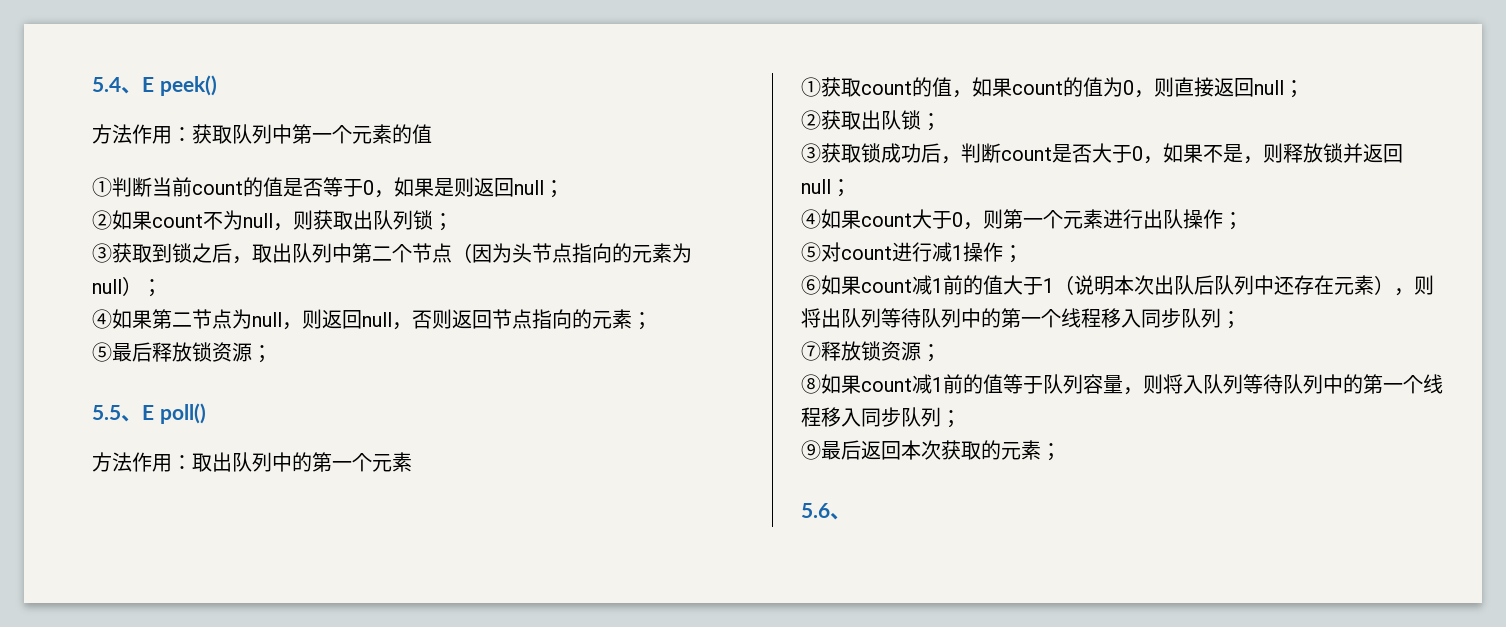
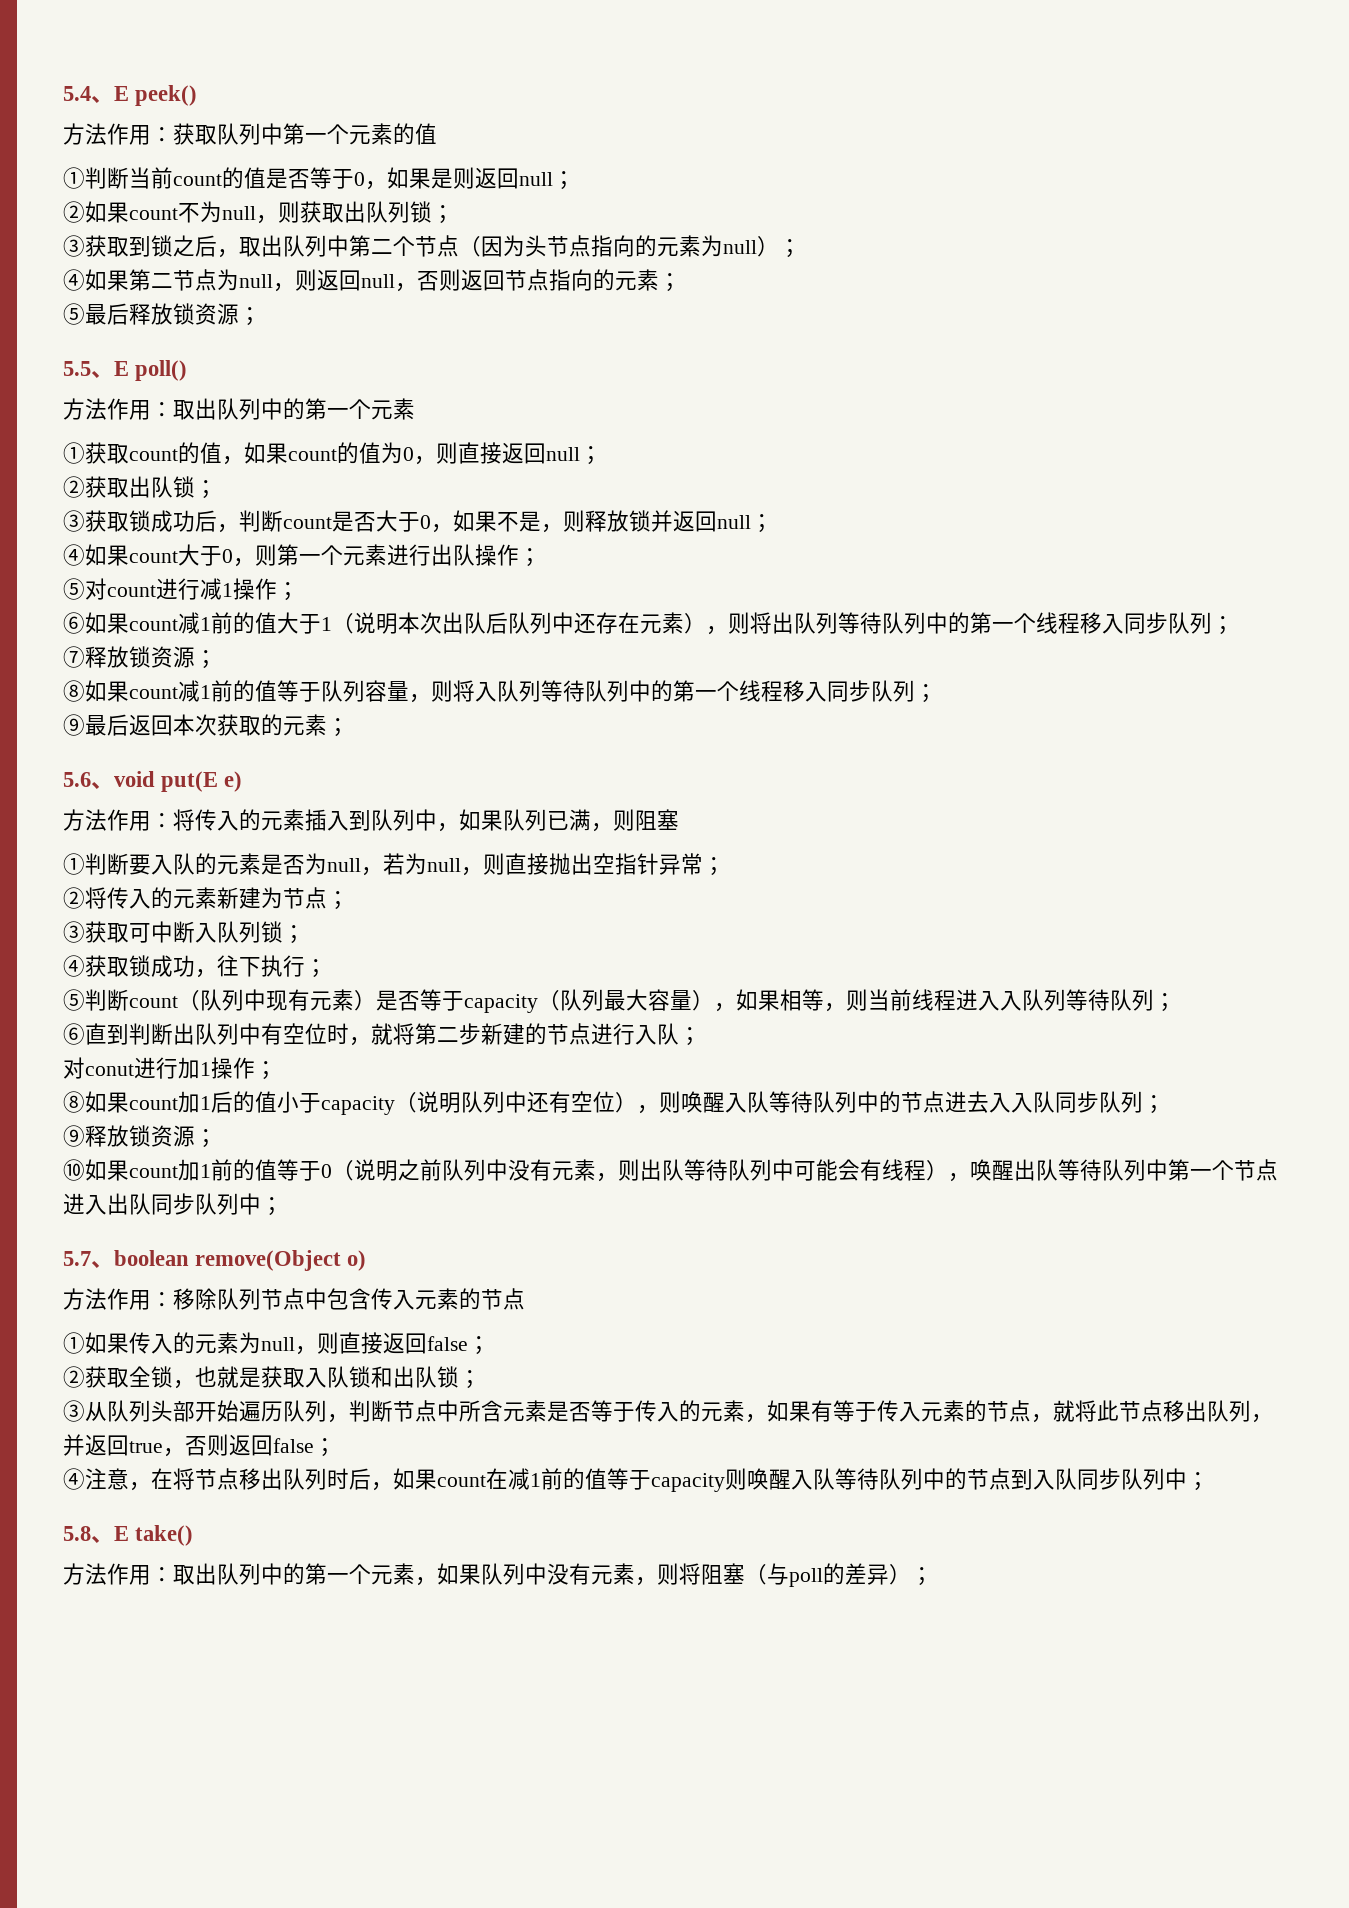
- 5.6、
+ 5.6、void put(E e)
+ 方法作用：将传入的元素插入到队列中，如果队列已满，则阻塞
+ ①判断要入队的元素是否为null，若为null，则直接抛出空指针异常；
+ ②将传入的元素新建为节点；
+ ③获取可中断入队列锁；
+ ④获取锁成功，往下执行；
+ ⑤判断count（队列中现有元素）是否等于capacity（队列最大容量），如果相等，则当前线程进入入队列等待队列；
+ ⑥直到判断出队列中有空位时，就将第二步新建的节点进行入队；
+ 对conut进行加1操作；
+ ⑧如果count加1后的值小于capacity（说明队列中还有空位），则唤醒入队等待队列中的节点进去入入队同步队列；
+ ⑨释放锁资源；
+ ⑩如果count加1前的值等于0（说明之前队列中没有元素，则出队等待队列中可能会有线程），唤醒出队等待队列中第一个节点进入出队同步队列中；
+ 5.7、boolean remove(Object o)
+ 方法作用：移除队列节点中包含传入元素的节点
+ ①如果传入的元素为null，则直接返回false；
+ ②获取全锁，也就是获取入队锁和出队锁；
+ ③从队列头部开始遍历队列，判断节点中所含元素是否等于传入的元素，如果有等于传入元素的节点，就将此节点移出队列，并返回true，否则返回false；
+ ④注意，在将节点移出队列时后，如果count在减1前的值等于capacity则唤醒入队等待队列中的节点到入队同步队列中；
+ 5.8、E take()
+ 方法作用：取出队列中的第一个元素，如果队列中没有元素，则将阻塞（与poll的差异）；

